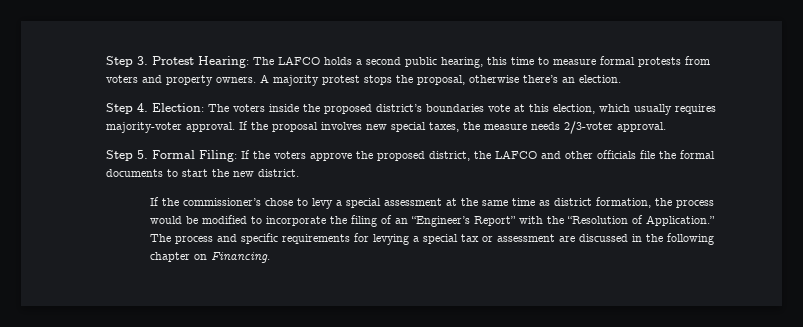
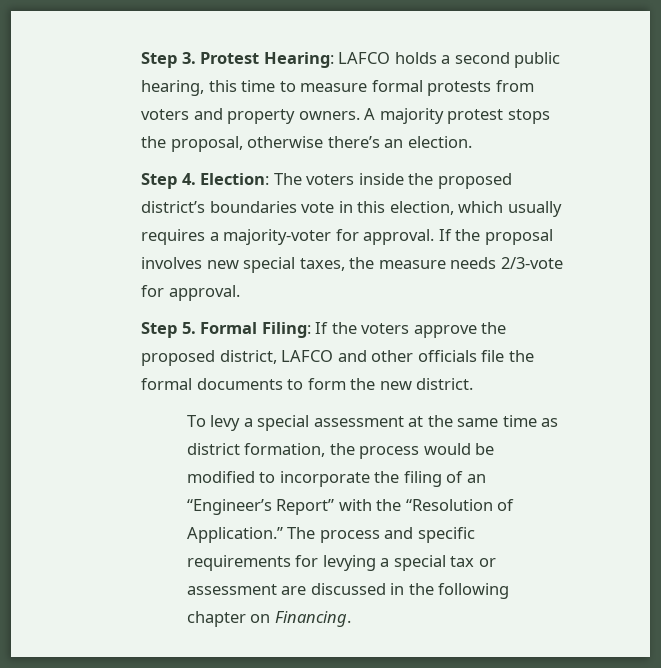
- Step 3. Protest Hearing: The LAFCO holds a second public hearing, this time to measure formal protests from voters and property owners.
+ Step 3. Protest Hearing: LAFCO holds a second public hearing, this time to measure formal protests from voters and property owners.
- Step 4. Election: The voters inside the proposed district’s boundaries vote at this election, which usually requires majority-voter approval.
+ Step 4. Election: The voters inside the proposed district’s boundaries vote in this election, which usually requires a majority-voter for approval.
- If the proposal involves new special taxes, the measure needs 2/3-voter approval.
+ If the proposal involves new special taxes, the measure needs 2/3-vote for approval.
- Step 5. Formal Filing: If the voters approve the proposed district, the LAFCO and other officials file the formal documents to start the new district.
+ Step 5. Formal Filing: If the voters approve the proposed district, LAFCO and other officials file the formal documents to form the new district.
- If the commissioner’s chose to levy a special assessment at the same time as district formation, the process would be modified to incorporate the filing of an “Engineer’s Report” with the “Resolution of Application.”
+ To levy a special assessment at the same time as district formation, the process would be modified to incorporate the filing of an “Engineer’s Report” with the “Resolution of Application.”

